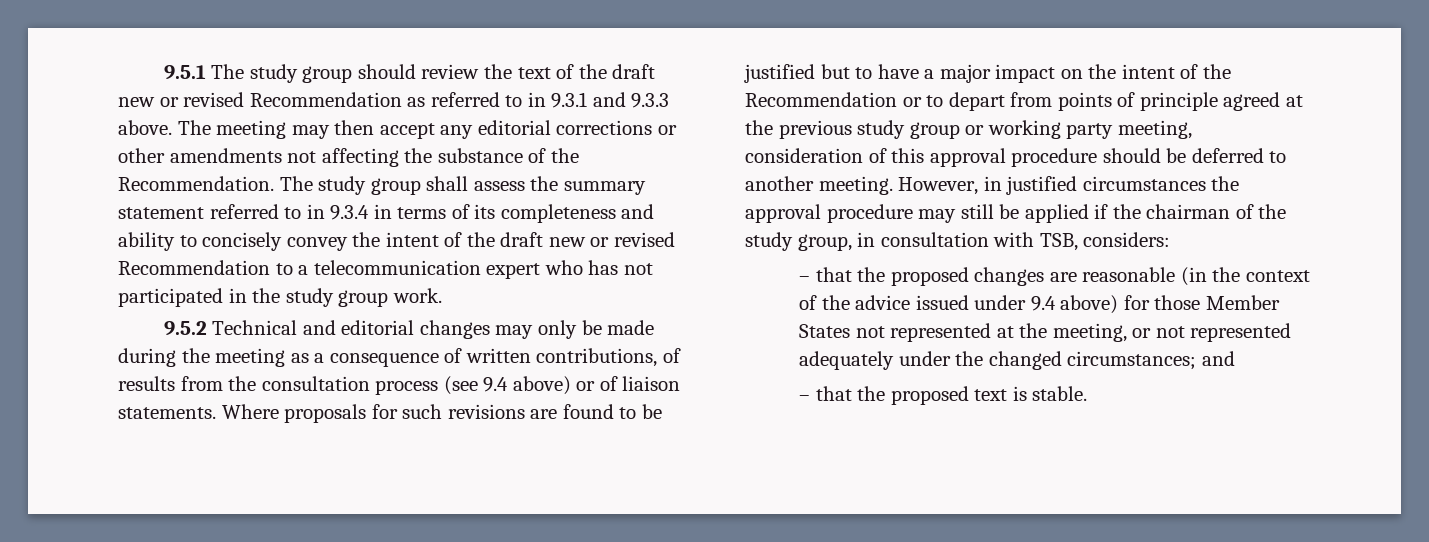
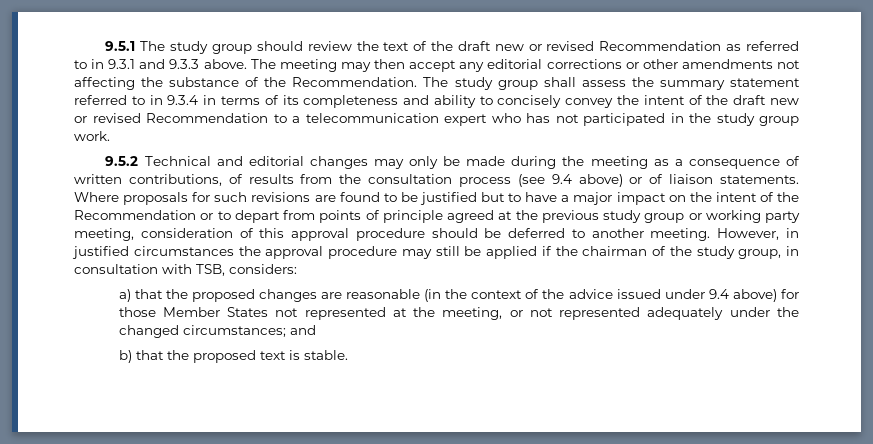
- – that the proposed changes are reasonable (in the context of the advice issued under 9.4 above) for those Member States not represented at the meeting, or not represented adequately under the changed circumstances; and
+ a) that the proposed changes are reasonable (in the context of the advice issued under 9.4 above) for those Member States not represented at the meeting, or not represented adequately under the changed circumstances; and
- – that the proposed text is stable.
+ b) that the proposed text is stable.

